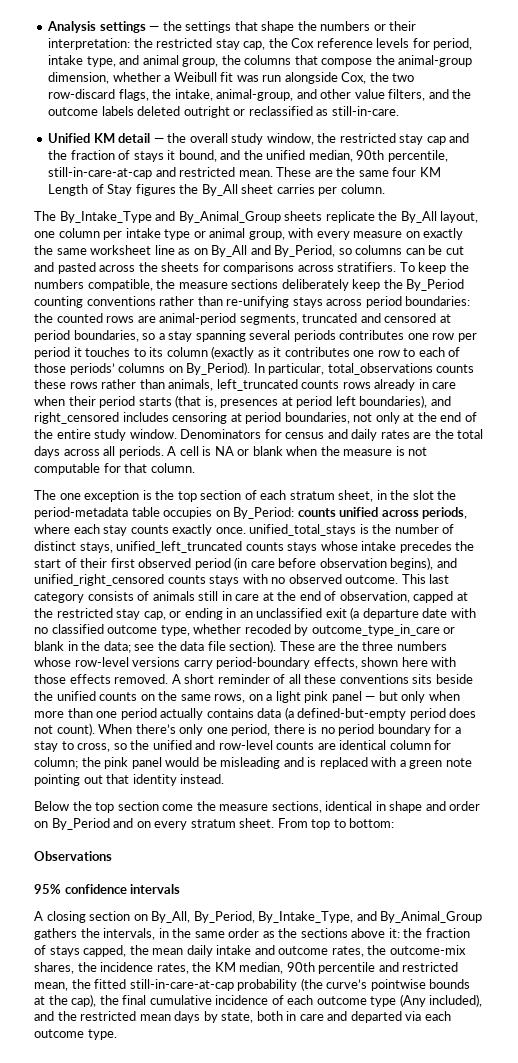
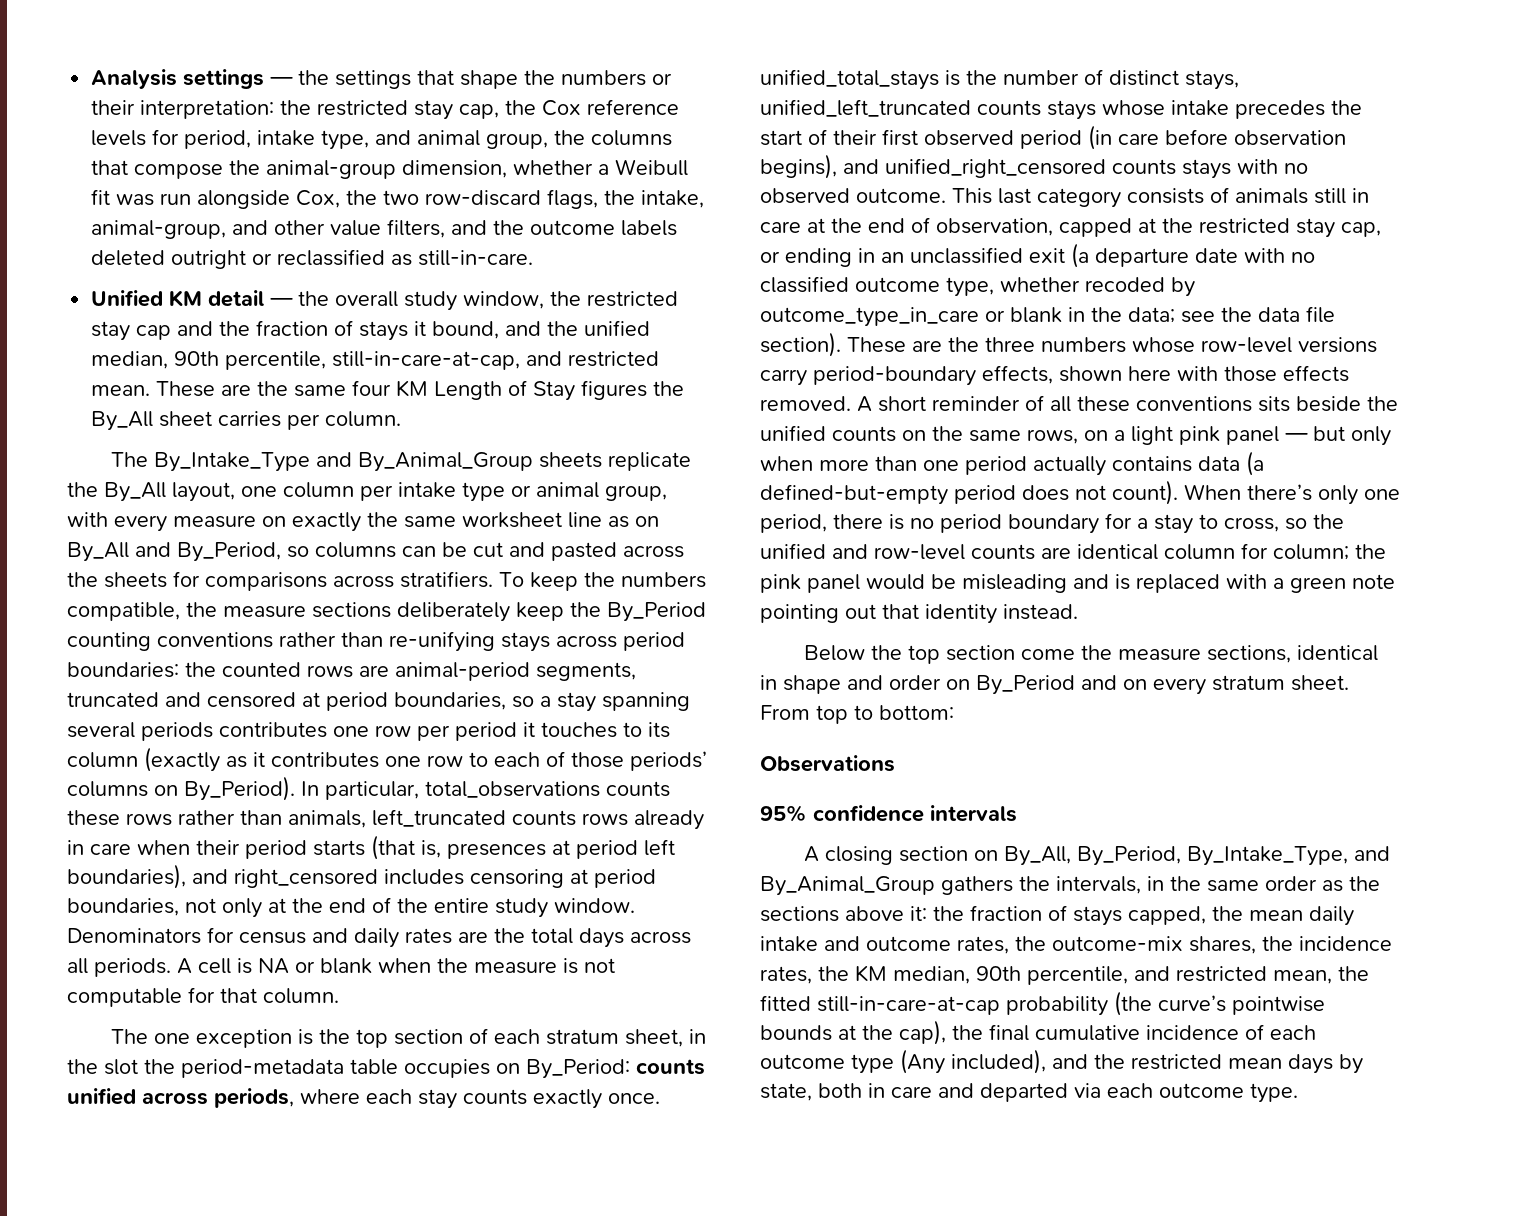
- Unified KM detail — the overall study window, the restricted stay cap and the fraction of stays it bound, and the unified median, 90th percentile, still-in-care-at-cap and restricted mean.
+ Unified KM detail — the overall study window, the restricted stay cap and the fraction of stays it bound, and the unified median, 90th percentile, still-in-care-at-cap, and restricted mean.
- the fraction of stays capped, the mean daily intake and outcome rates, the outcome-mix shares, the incidence rates, the KM median, 90th percentile and restricted mean, the fitted still-in-care-at-cap probability (the curve’s pointwise bounds at the cap), the final cumulative incidence of each outcome type (Any included), and the restricted mean days by state, both in care and departed via each outcome type.
+ the fraction of stays capped, the mean daily intake and outcome rates, the outcome-mix shares, the incidence rates, the KM median, 90th percentile, and restricted mean, the fitted still-in-care-at-cap probability (the curve’s pointwise bounds at the cap), the final cumulative incidence of each outcome type (Any included), and the restricted mean days by state, both in care and departed via each outcome type.

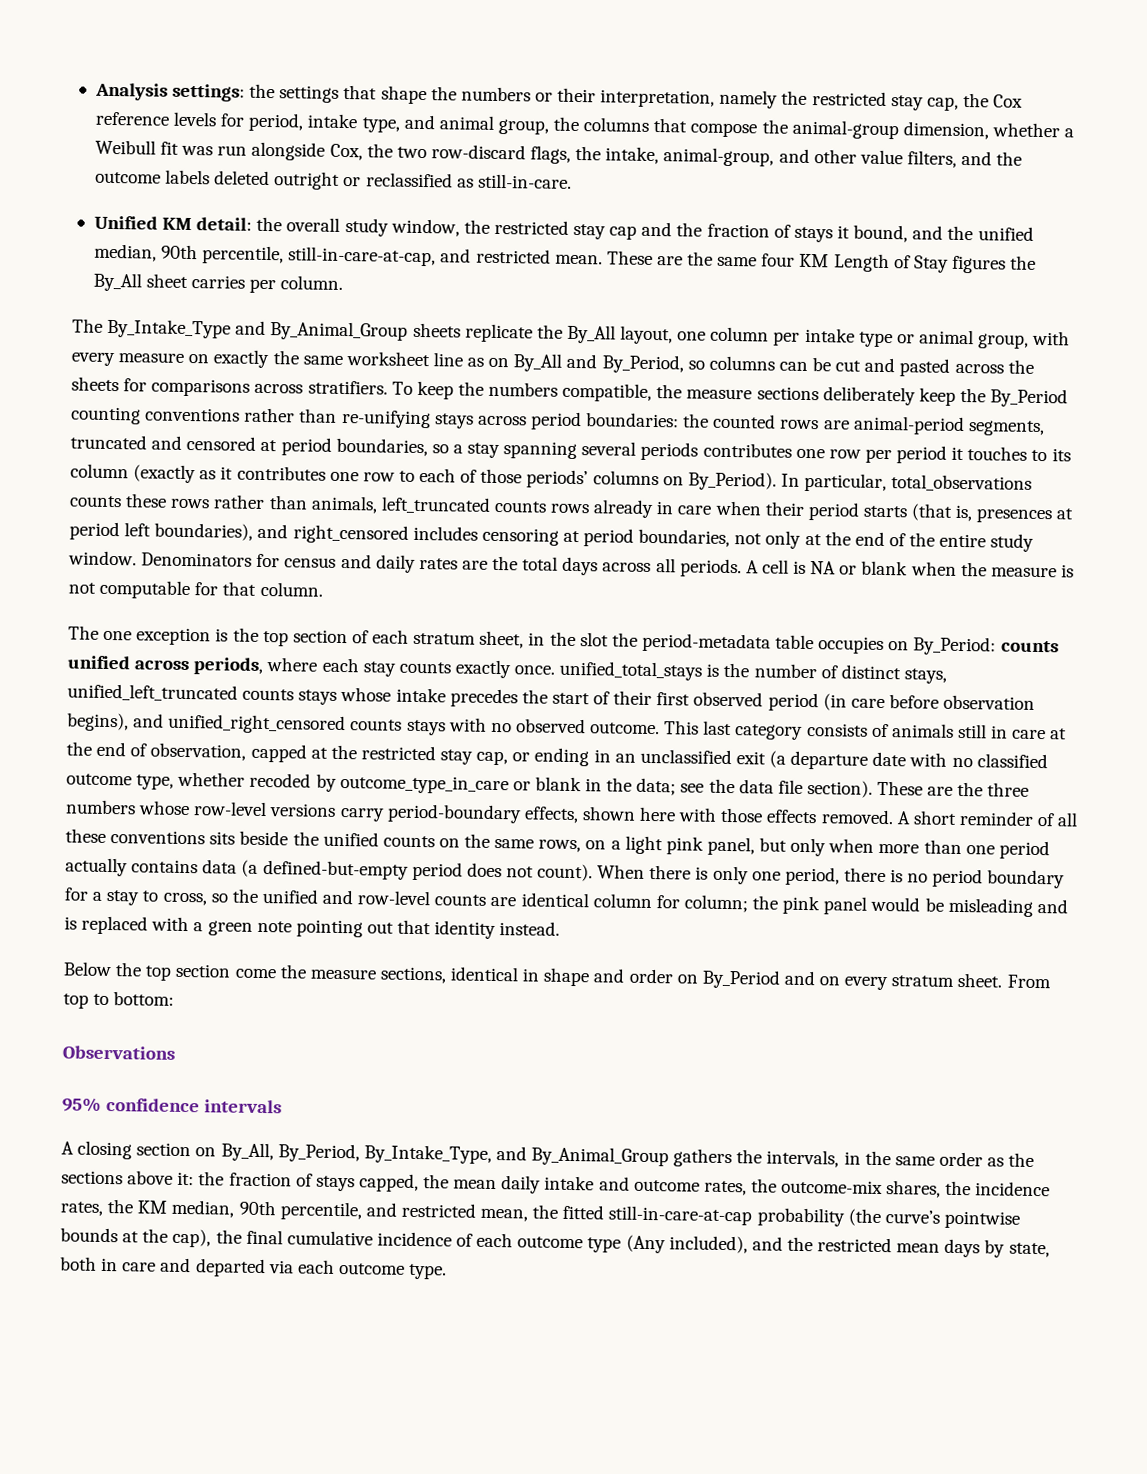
- Analysis settings — the settings that shape the numbers or their interpretation: the restricted stay cap, the Cox reference levels for period, intake type, and animal group, the columns that compose the animal-group dimension, whether a Weibull fit was run alongside Cox, the two row-discard flags, the intake, animal-group, and other value filters, and the outcome labels deleted outright or reclassified as still-in-care.
+ Analysis settings: the settings that shape the numbers or their interpretation, namely the restricted stay cap, the Cox reference levels for period, intake type, and animal group, the columns that compose the animal-group dimension, whether a Weibull fit was run alongside Cox, the two row-discard flags, the intake, animal-group, and other value filters, and the outcome labels deleted outright or reclassified as still-in-care.
- Unified KM detail — the overall study window, the restricted stay cap and the fraction of stays it bound, and the unified median, 90th percentile, still-in-care-at-cap, and restricted mean.
+ Unified KM detail: the overall study window, the restricted stay cap and the fraction of stays it bound, and the unified median, 90th percentile, still-in-care-at-cap, and restricted mean.
- A short reminder of all these conventions sits beside the unified counts on the same rows, on a light pink panel — but only when more than one period actually contains data (a defined-but-empty period does not count).
+ A short reminder of all these conventions sits beside the unified counts on the same rows, on a light pink panel, but only when more than one period actually contains data (a defined-but-empty period does not count).
- When there’s only one period, there is no period boundary for a stay to cross, so the unified and row-level counts are identical column for column; the pink panel would be misleading and is replaced with a green note pointing out that identity instead.
+ When there is only one period, there is no period boundary for a stay to cross, so the unified and row-level counts are identical column for column; the pink panel would be misleading and is replaced with a green note pointing out that identity instead.

